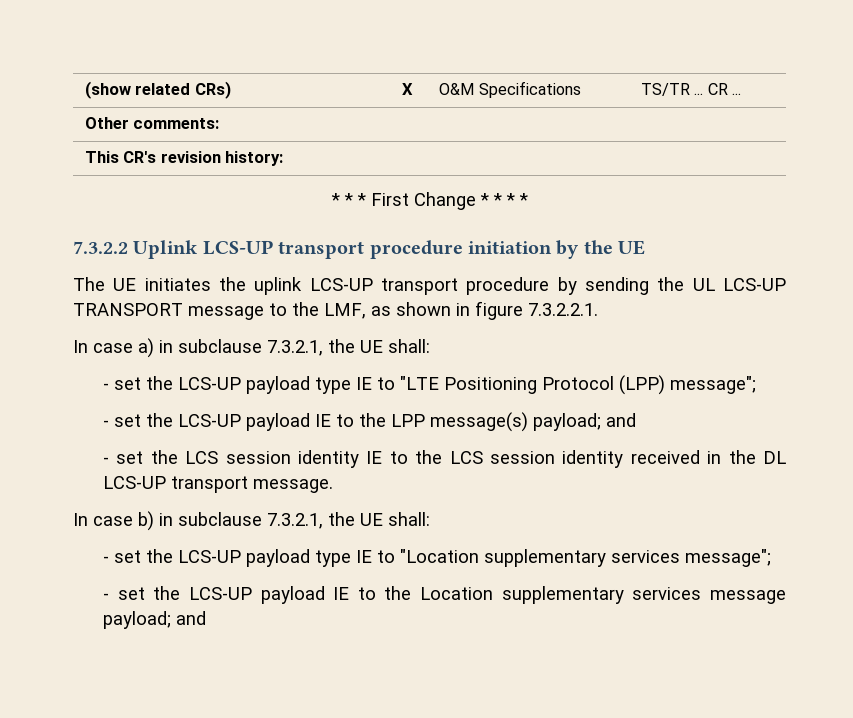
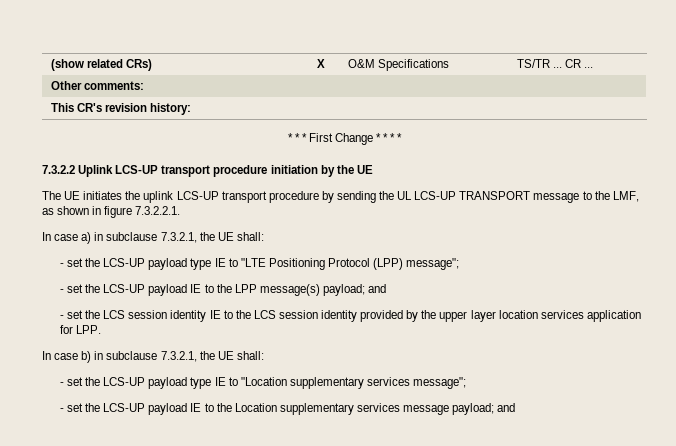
- - set the LCS session identity IE to the LCS session identity received in the DL LCS-UP transport message.
+ - set the LCS session identity IE to the LCS session identity provided by the upper layer location services application for LPP.

